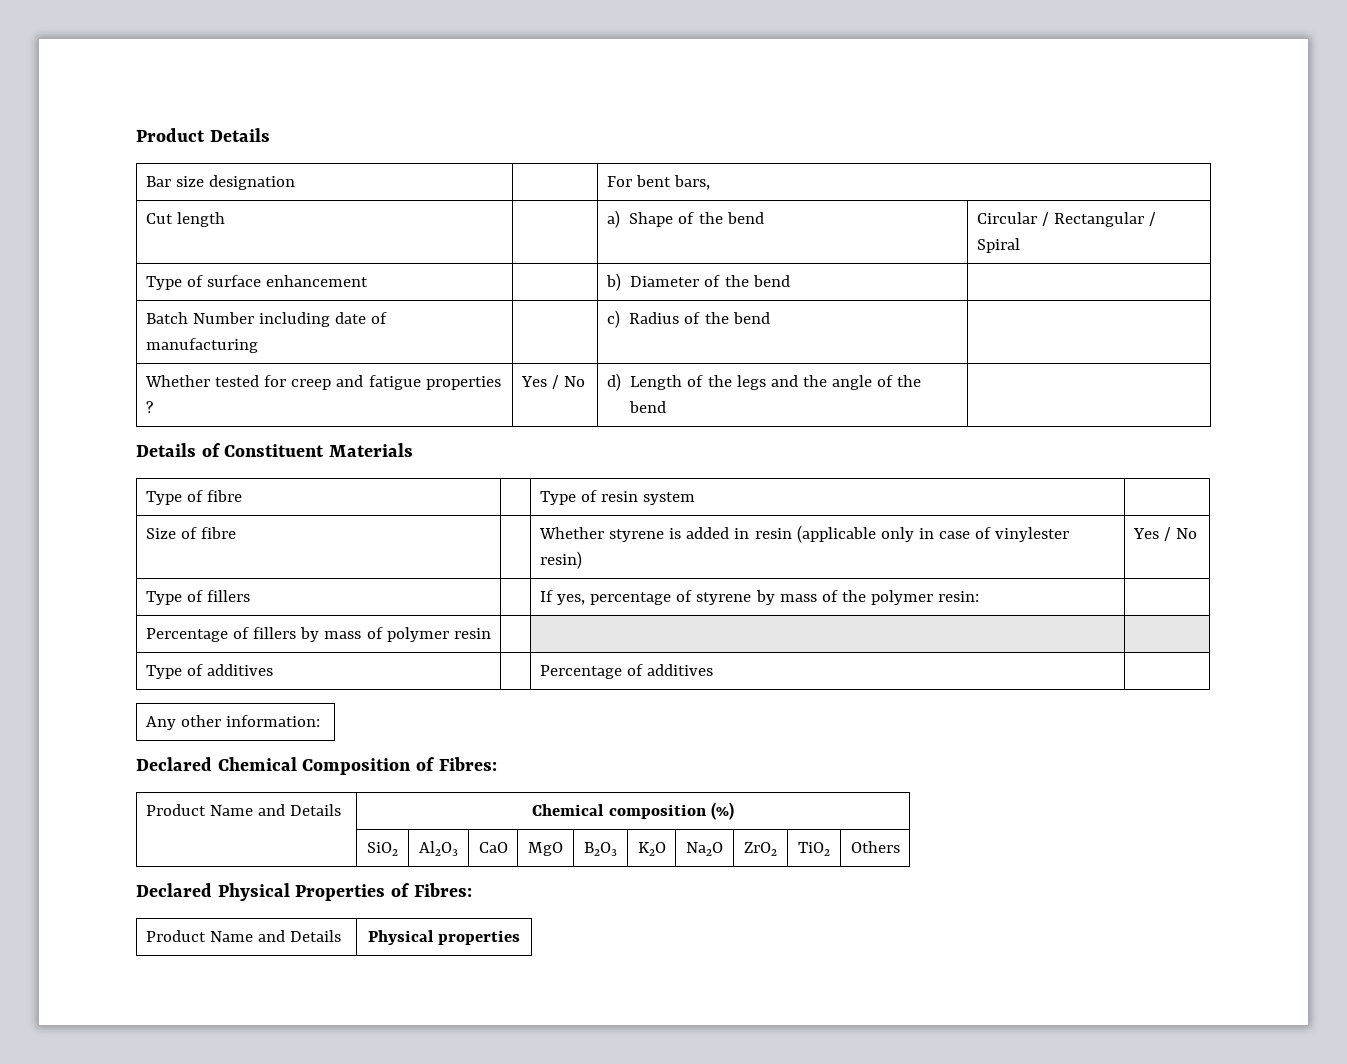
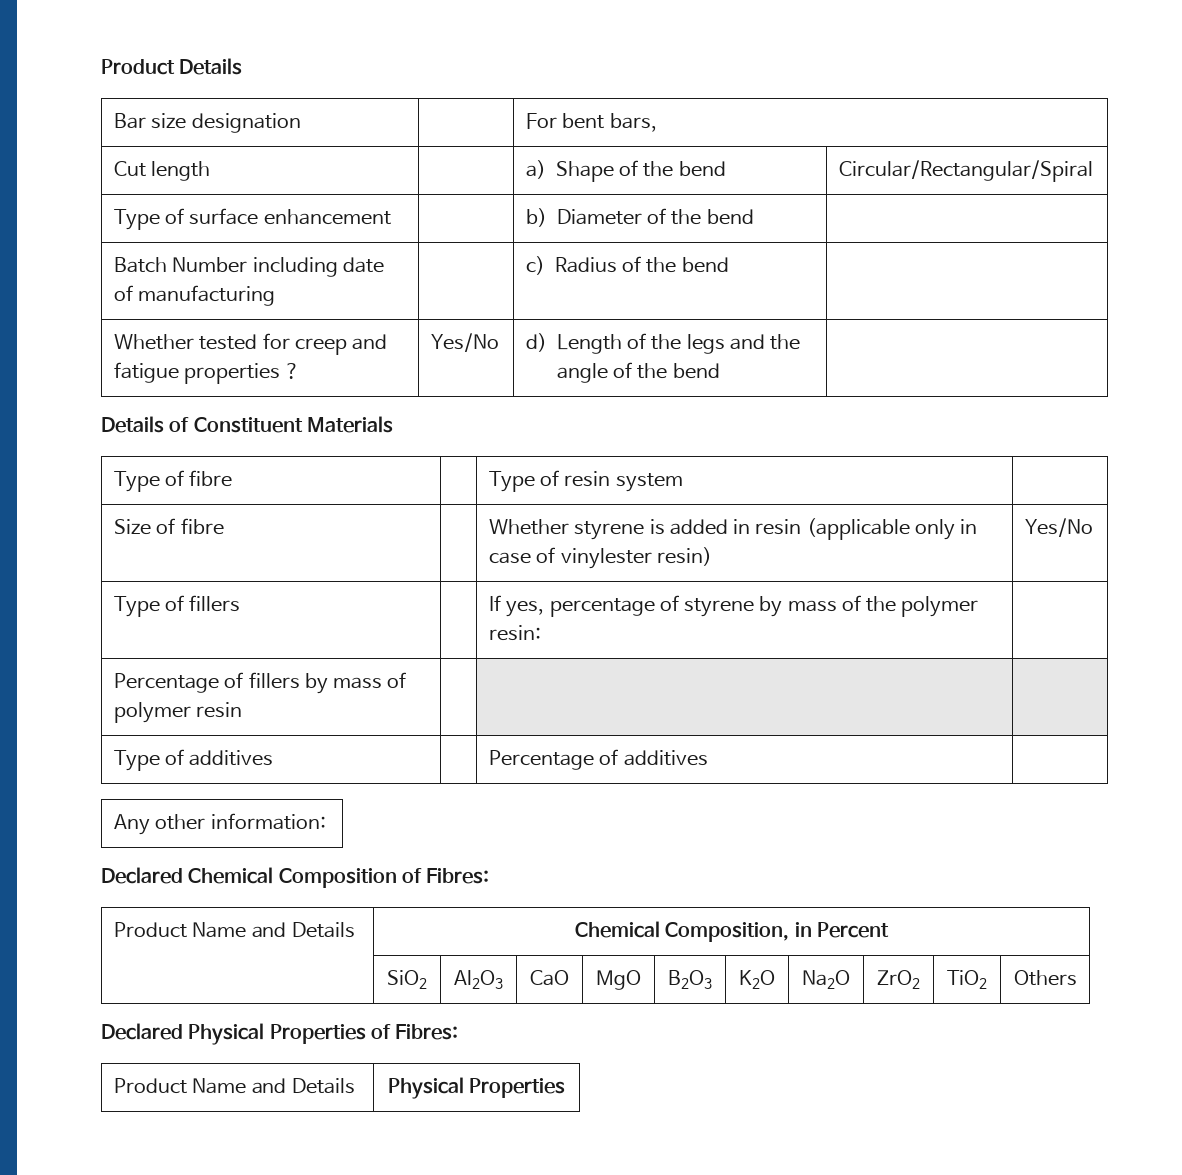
- Cut length | | a) Shape of the bend | Circular / Rectangular / Spiral
+ Cut length | | a) Shape of the bend | Circular/Rectangular/Spiral
- Whether tested for creep and fatigue properties ? | Yes / No | d) Length of the legs and the angle of the bend |
+ Whether tested for creep and fatigue properties ? | Yes/No | d) Length of the legs and the angle of the bend |
- Size of fibre | | Whether styrene is added in resin (applicable only in case of vinylester resin) | Yes / No
+ Size of fibre | | Whether styrene is added in resin (applicable only in case of vinylester resin) | Yes/No
- Product Name and Details | Chemical composition (%)
+ Product Name and Details | Chemical Composition, in Percent
- Product Name and Details | Physical properties
+ Product Name and Details | Physical Properties

